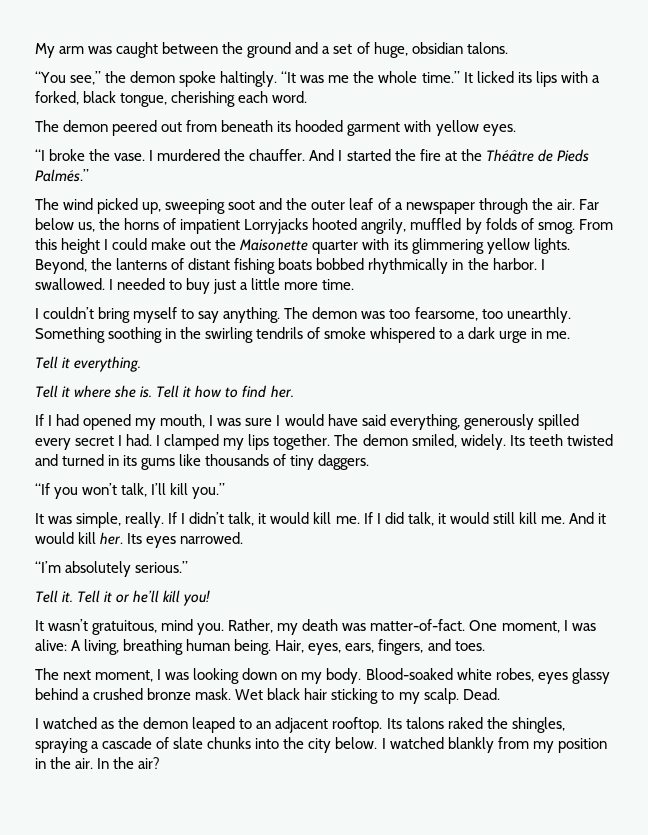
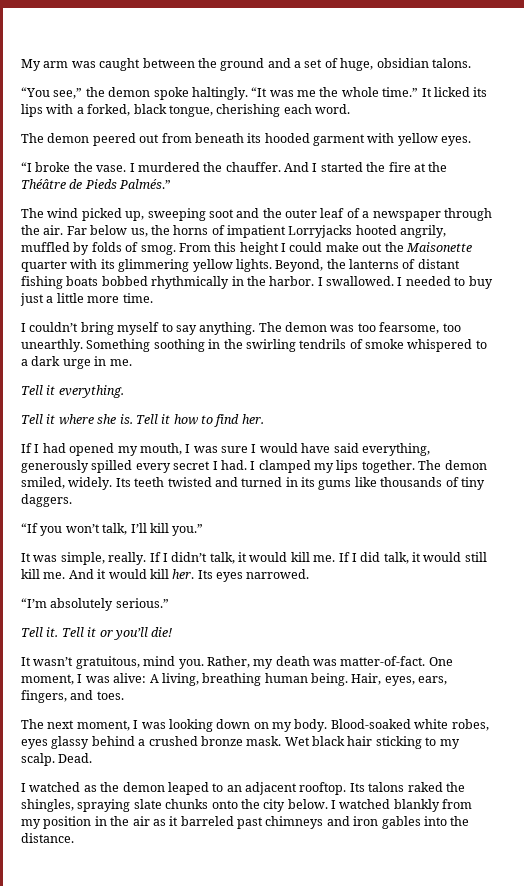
- Tell it or he’ll kill you!
+ Tell it or you’ll die!
- Its talons raked the shingles, spraying a cascade of slate chunks into the city below.
+ Its talons raked the shingles, spraying slate chunks onto the city below.
- I watched blankly from my position in the air. In the air?
+ I watched blankly from my position in the air as it barreled past chimneys and iron gables into the distance.

